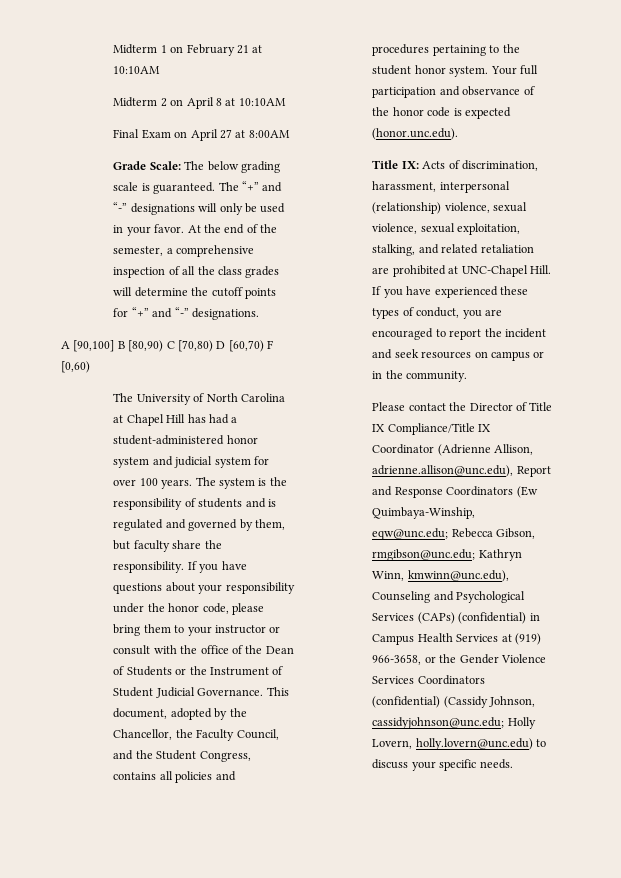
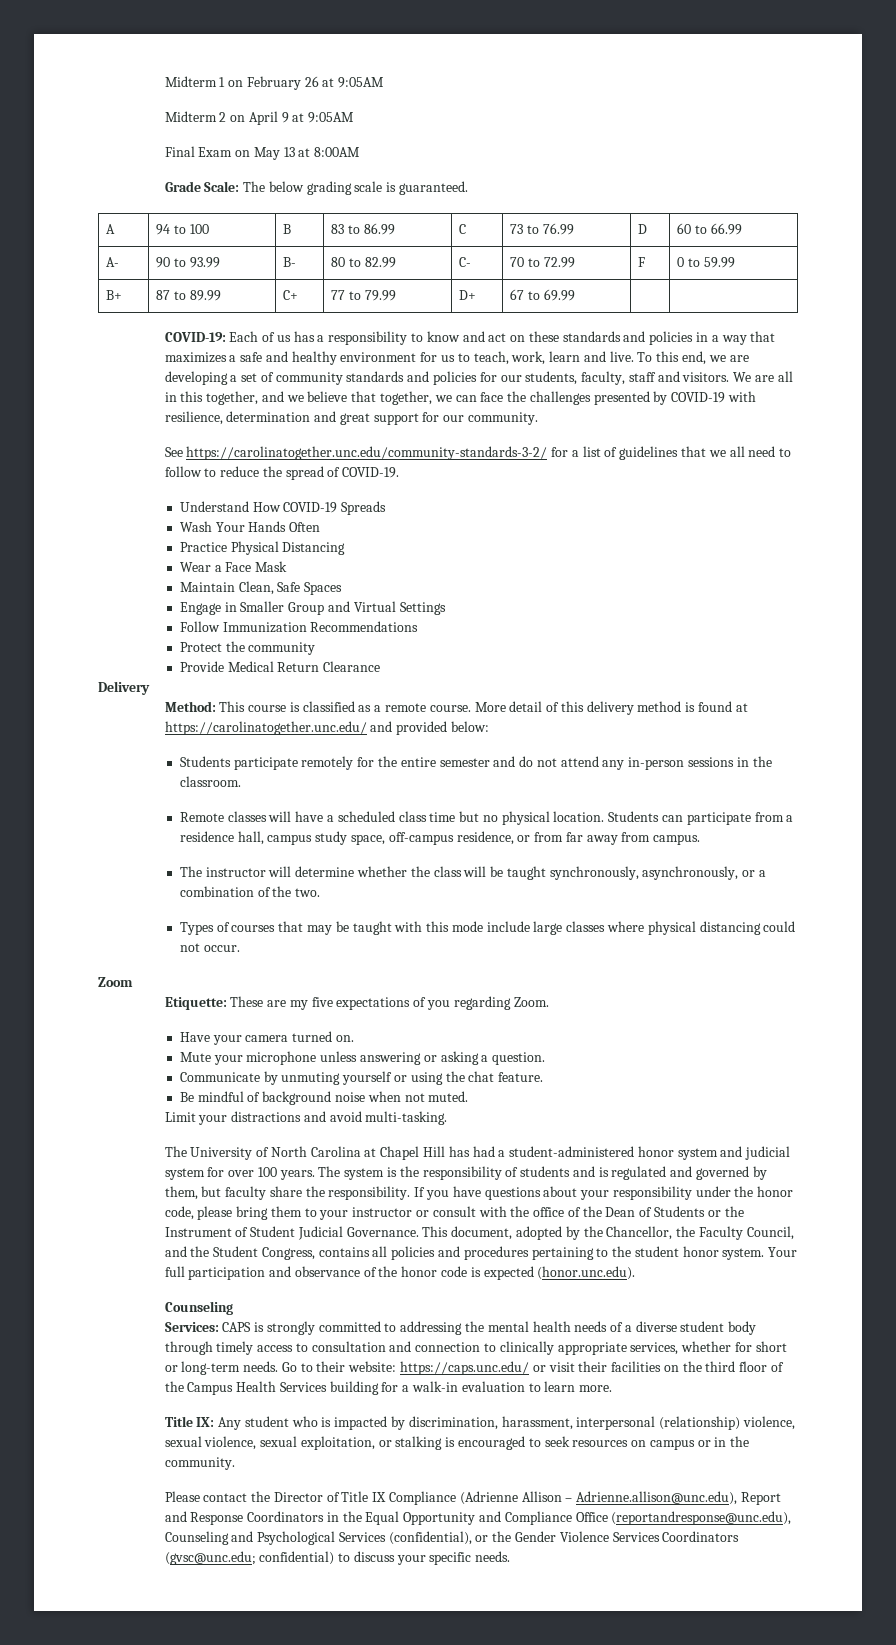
- Midterm 1 on February 21 at 10:10AM
+ Midterm 1 on February 26 at 9:05AM
- Midterm 2 on April 8 at 10:10AM
+ Midterm 2 on April 9 at 9:05AM
- Final Exam on April 27 at 8:00AM
+ Final Exam on May 13 at 8:00AM
- Grade Scale: The below grading scale is guaranteed. The “+” and “-” designations will only be used in your favor. At the end of the semester, a comprehensive inspection of all the class grades will determine the cutoff points for “+” and “-” designations.
- A [90,100] B [80,90) C [70,80) D [60,70) F [0,60)
+ Grade Scale: The below grading scale is guaranteed.
+ A | 94 to 100 | B | 83 to 86.99 | C | 73 to 76.99 | D | 60 to 66.99
+ A- | 90 to 93.99 | B- | 80 to 82.99 | C- | 70 to 72.99 | F | 0 to 59.99
+ B+ | 87 to 89.99 | C+ | 77 to 79.99 | D+ | 67 to 69.99 | |
+ COVID-19: Each of us has a responsibility to know and act on these standards and policies in a way that maximizes a safe and healthy environment for us to teach, work, learn and live. To this end, we are developing a set of community standards and policies for our students, faculty, staff and visitors. We are all in this together, and we believe that together, we can face the challenges presented by COVID-19 with resilience, determination and great support for our community.
+ See https://carolinatogether.unc.edu/community-standards-3-2/ for a list of guidelines that we all need to follow to reduce the spread of COVID-19.
+ Understand How COVID-19 Spreads
+ Wash Your Hands Often
+ Practice Physical Distancing
+ Wear a Face Mask
+ Maintain Clean, Safe Spaces
+ Engage in Smaller Group and Virtual Settings
+ Follow Immunization Recommendations
+ Protect the community
+ Provide Medical Return Clearance
+ Delivery
+ Method: This course is classified as a remote course. More detail of this delivery method is found at https://carolinatogether.unc.edu/ and provided below:
+ Students participate remotely for the entire semester and do not attend any in-person sessions in the classroom.
+ Remote classes will have a scheduled class time but no physical location. Students can participate from a residence hall, campus study space, off-campus residence, or from far away from campus.
+ The instructor will determine whether the class will be taught synchronously, asynchronously, or a combination of the two.
+ Types of courses that may be taught with this mode include large classes where physical distancing could not occur.
+ Zoom
+ Etiquette: These are my five expectations of you regarding Zoom.
+ Have your camera turned on.
+ Mute your microphone unless answering or asking a question.
+ Communicate by unmuting yourself or using the chat feature.
+ Be mindful of background noise when not muted.
+ Limit your distractions and avoid multi-tasking.
  Your full participation and observance of the honor code is expected (honor.unc.edu).
- Title IX: Acts of discrimination, harassment, interpersonal (relationship) violence, sexual violence, sexual exploitation, stalking, and related retaliation are prohibited at UNC-Chapel Hill. If you have experienced these types of conduct, you are encouraged to report the incident and seek resources on campus or in the community.
+ Counseling
+ Services: CAPS is strongly committed to addressing the mental health needs of a diverse student body through timely access to consultation and connection to clinically appropriate services, whether for short or long-term needs. Go to their website: https://caps.unc.edu/ or visit their facilities on the third floor of the Campus Health Services building for a walk-in evaluation to learn more.
+ Title IX: Any student who is impacted by discrimination, harassment, interpersonal (relationship) violence, sexual violence, sexual exploitation, or stalking is encouraged to seek resources on campus or in the community.
- Please contact the Director of Title IX Compliance/Title IX Coordinator (Adrienne Allison, adrienne.allison@unc.edu), Report and Response Coordinators (Ew Quimbaya-Winship, eqw@unc.edu; Rebecca Gibson, rmgibson@unc.edu; Kathryn Winn, kmwinn@unc.edu), Counseling and Psychological Services (CAPs) (confidential) in Campus Health Services at (919) 966-3658, or the Gender Violence Services Coordinators (confidential) (Cassidy Johnson, cassidyjohnson@unc.edu; Holly Lovern, holly.lovern@unc.edu) to discuss your specific needs.
+ Please contact the Director of Title IX Compliance (Adrienne Allison – Adrienne.allison@unc.edu), Report and Response Coordinators in the Equal Opportunity and Compliance Office (reportandresponse@unc.edu), Counseling and Psychological Services (confidential), or the Gender Violence Services Coordinators (gvsc@unc.edu; confidential) to discuss your specific needs.

